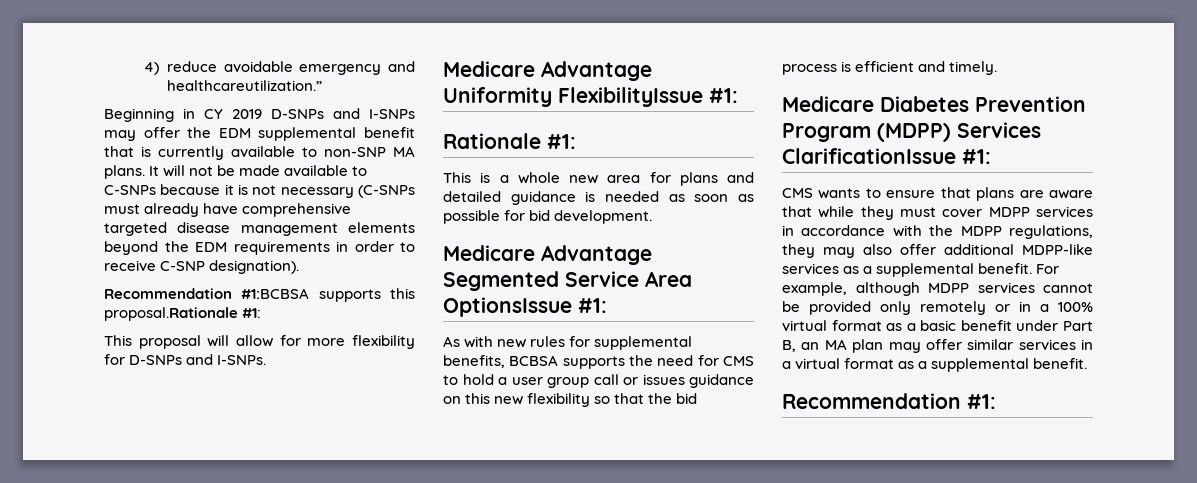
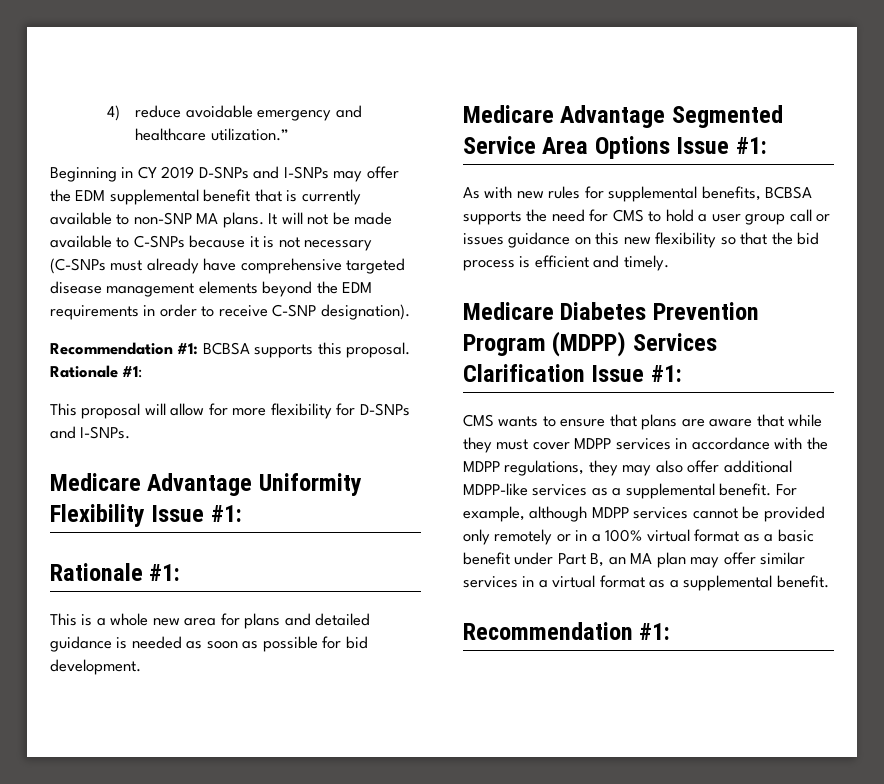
- 4) reduce avoidable emergency and healthcareutilization.”
+ 4) reduce avoidable emergency and healthcare utilization.”
- Recommendation #1:BCBSA supports this proposal.Rationale #1:
+ Recommendation #1: BCBSA supports this proposal. Rationale #1:
- Medicare Advantage Uniformity FlexibilityIssue #1:
+ Medicare Advantage Uniformity Flexibility Issue #1:
- Medicare Advantage Segmented Service Area OptionsIssue #1:
+ Medicare Advantage Segmented Service Area Options Issue #1:
- Medicare Diabetes Prevention Program (MDPP) Services ClarificationIssue #1:
+ Medicare Diabetes Prevention Program (MDPP) Services Clarification Issue #1:

